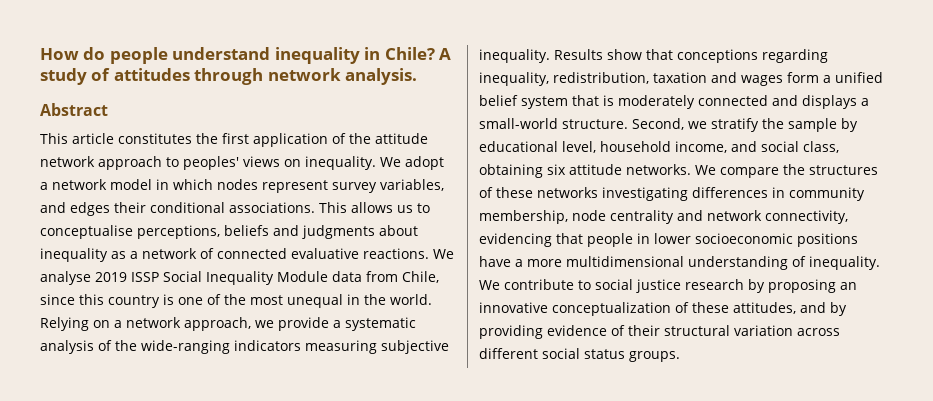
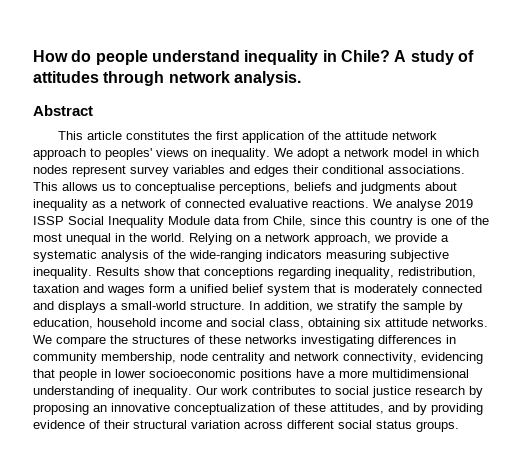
- We adopt a network model in which nodes represent survey variables, and edges their conditional associations.
+ We adopt a network model in which nodes represent survey variables and edges their conditional associations.
- Second, we stratify the sample by educational level, household income, and social class, obtaining six attitude networks.
+ In addition, we stratify the sample by education, household income and social class, obtaining six attitude networks.
- We contribute to social justice research by proposing an innovative conceptualization of these attitudes, and by providing evidence of their structural variation across different social status groups.
+ Our work contributes to social justice research by proposing an innovative conceptualization of these attitudes, and by providing evidence of their structural variation across different social status groups.

